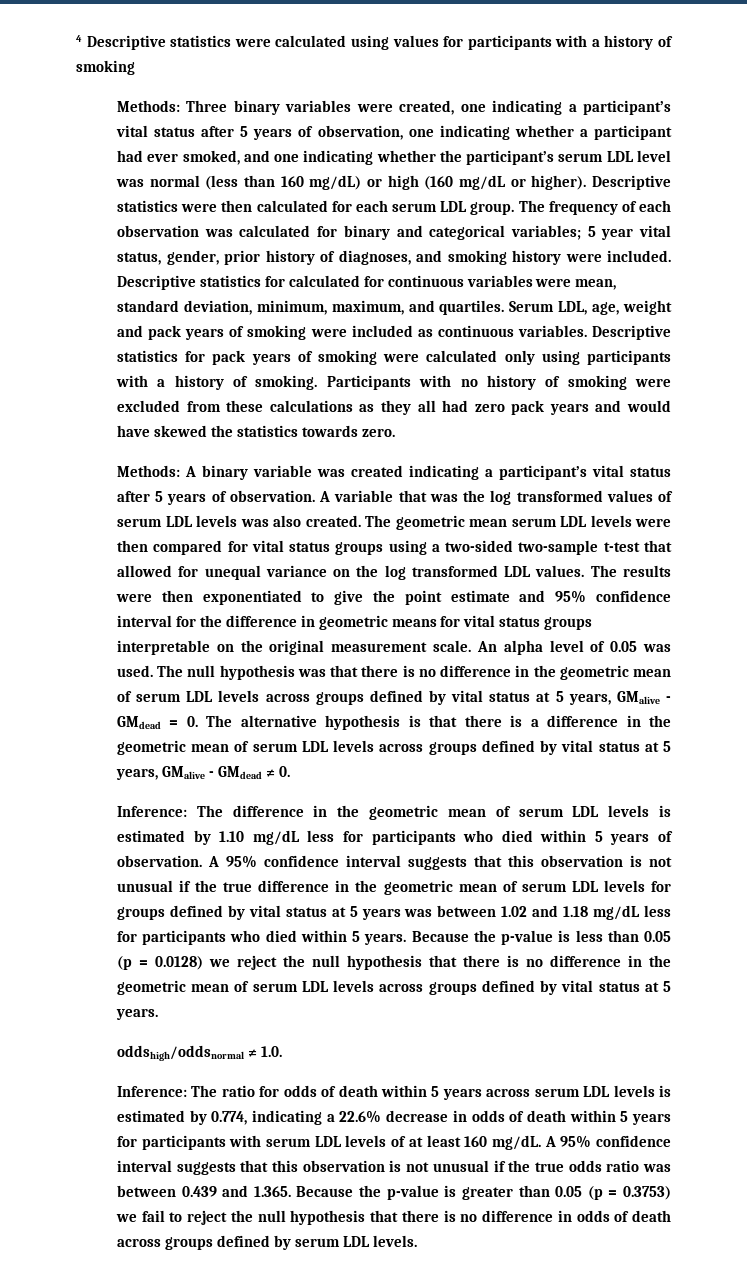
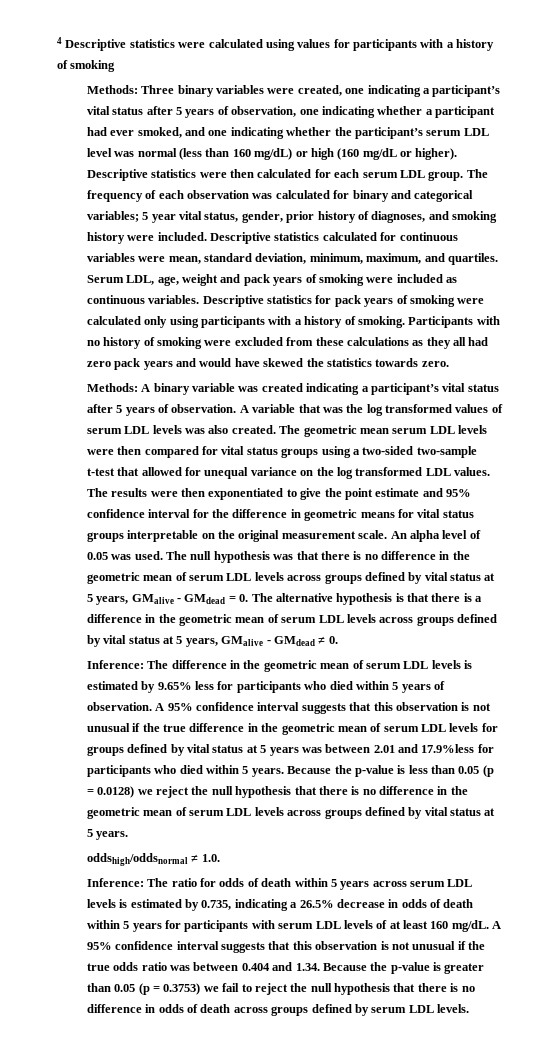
- Descriptive statistics for calculated for continuous variables were mean, standard deviation, minimum, maximum, and quartiles.
+ Descriptive statistics calculated for continuous variables were mean, standard deviation, minimum, maximum, and quartiles.
- Inference: The difference in the geometric mean of serum LDL levels is estimated by 1.10 mg/dL less for participants who died within 5 years of observation.
+ Inference: The difference in the geometric mean of serum LDL levels is estimated by 9.65% less for participants who died within 5 years of observation.
- A 95% confidence interval suggests that this observation is not unusual if the true difference in the geometric mean of serum LDL levels for groups defined by vital status at 5 years was between 1.02 and 1.18 mg/dL less for participants who died within 5 years.
+ A 95% confidence interval suggests that this observation is not unusual if the true difference in the geometric mean of serum LDL levels for groups defined by vital status at 5 years was between 2.01 and 17.9%less for participants who died within 5 years.
- Inference: The ratio for odds of death within 5 years across serum LDL levels is estimated by 0.774, indicating a 22.6% decrease in odds of death within 5 years for participants with serum LDL levels of at least 160 mg/dL.
+ Inference: The ratio for odds of death within 5 years across serum LDL levels is estimated by 0.735, indicating a 26.5% decrease in odds of death within 5 years for participants with serum LDL levels of at least 160 mg/dL.
- A 95% confidence interval suggests that this observation is not unusual if the true odds ratio was between 0.439 and 1.365. Because the p-value is greater than 0.05 (p = 0.3753) we fail to reject the null hypothesis that there is no difference in odds of death across groups defined by serum LDL levels.
+ A 95% confidence interval suggests that this observation is not unusual if the true odds ratio was between 0.404 and 1.34. Because the p-value is greater than 0.05 (p = 0.3753) we fail to reject the null hypothesis that there is no difference in odds of death across groups defined by serum LDL levels.

